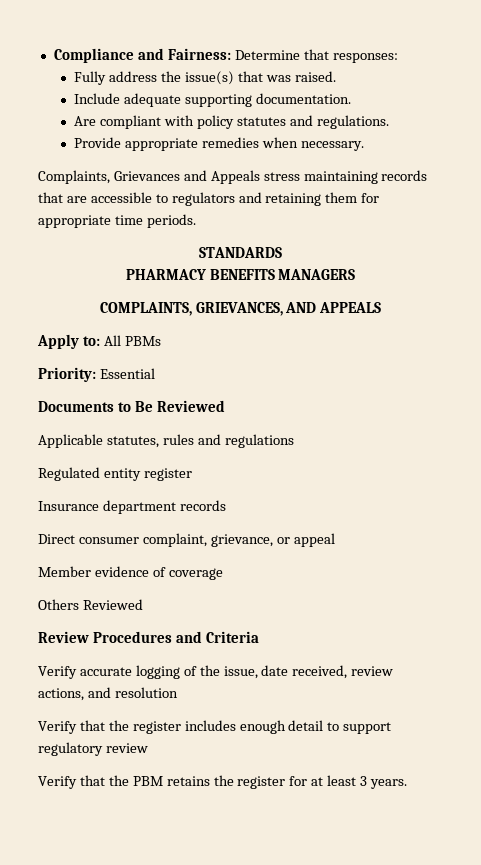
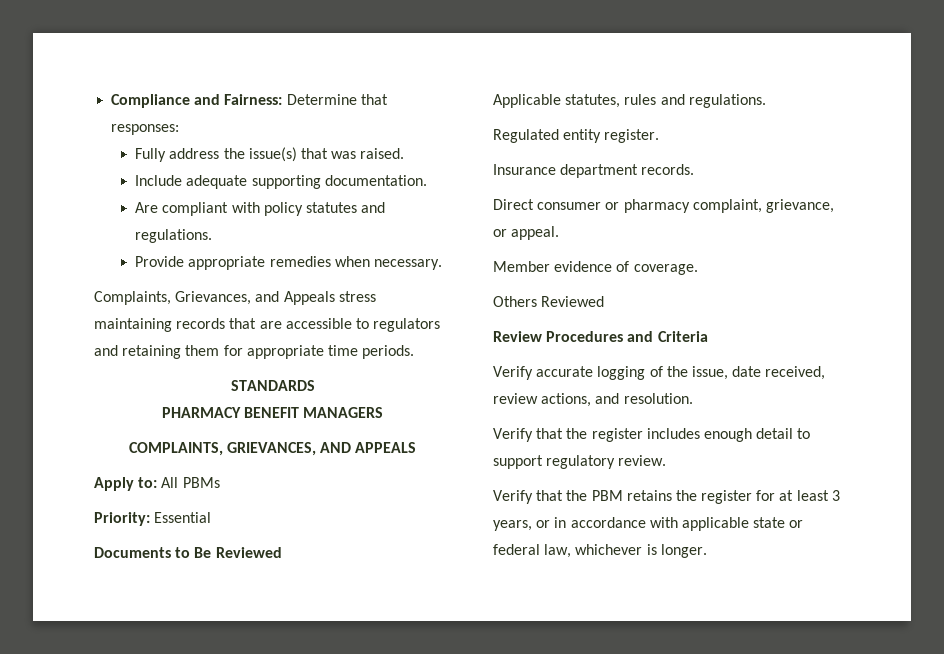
- Complaints, Grievances and Appeals stress maintaining records that are accessible to regulators and retaining them for appropriate time periods.
+ Complaints, Grievances, and Appeals stress maintaining records that are accessible to regulators and retaining them for appropriate time periods.
- PHARMACY BENEFITS MANAGERS
+ PHARMACY BENEFIT MANAGERS
- Applicable statutes, rules and regulations
+ Applicable statutes, rules and regulations.
- Regulated entity register
+ Regulated entity register.
- Insurance department records
+ Insurance department records.
- Direct consumer complaint, grievance, or appeal
+ Direct consumer or pharmacy complaint, grievance, or appeal.
- Member evidence of coverage
+ Member evidence of coverage.
- Verify accurate logging of the issue, date received, review actions, and resolution
+ Verify accurate logging of the issue, date received, review actions, and resolution.
- Verify that the register includes enough detail to support regulatory review
+ Verify that the register includes enough detail to support regulatory review.
- Verify that the PBM retains the register for at least 3 years.
+ Verify that the PBM retains the register for at least 3 years, or in accordance with applicable state or federal law, whichever is longer.

